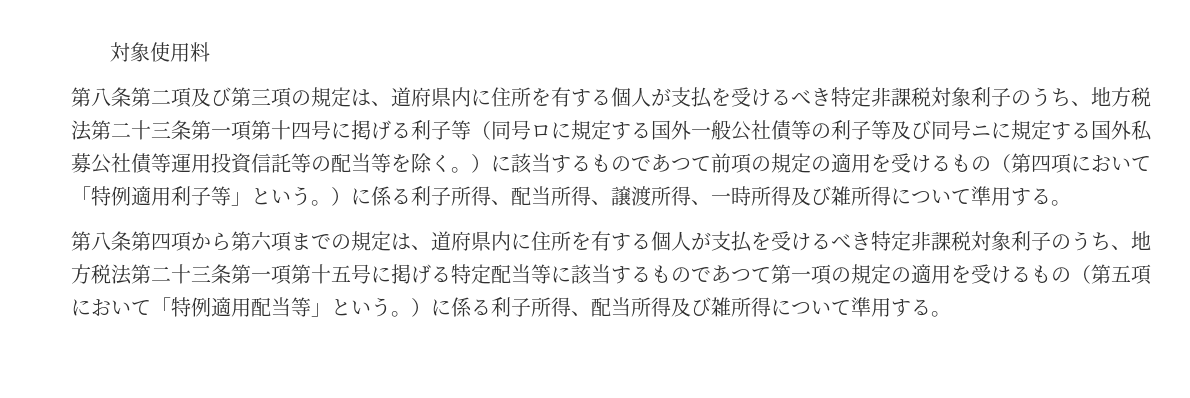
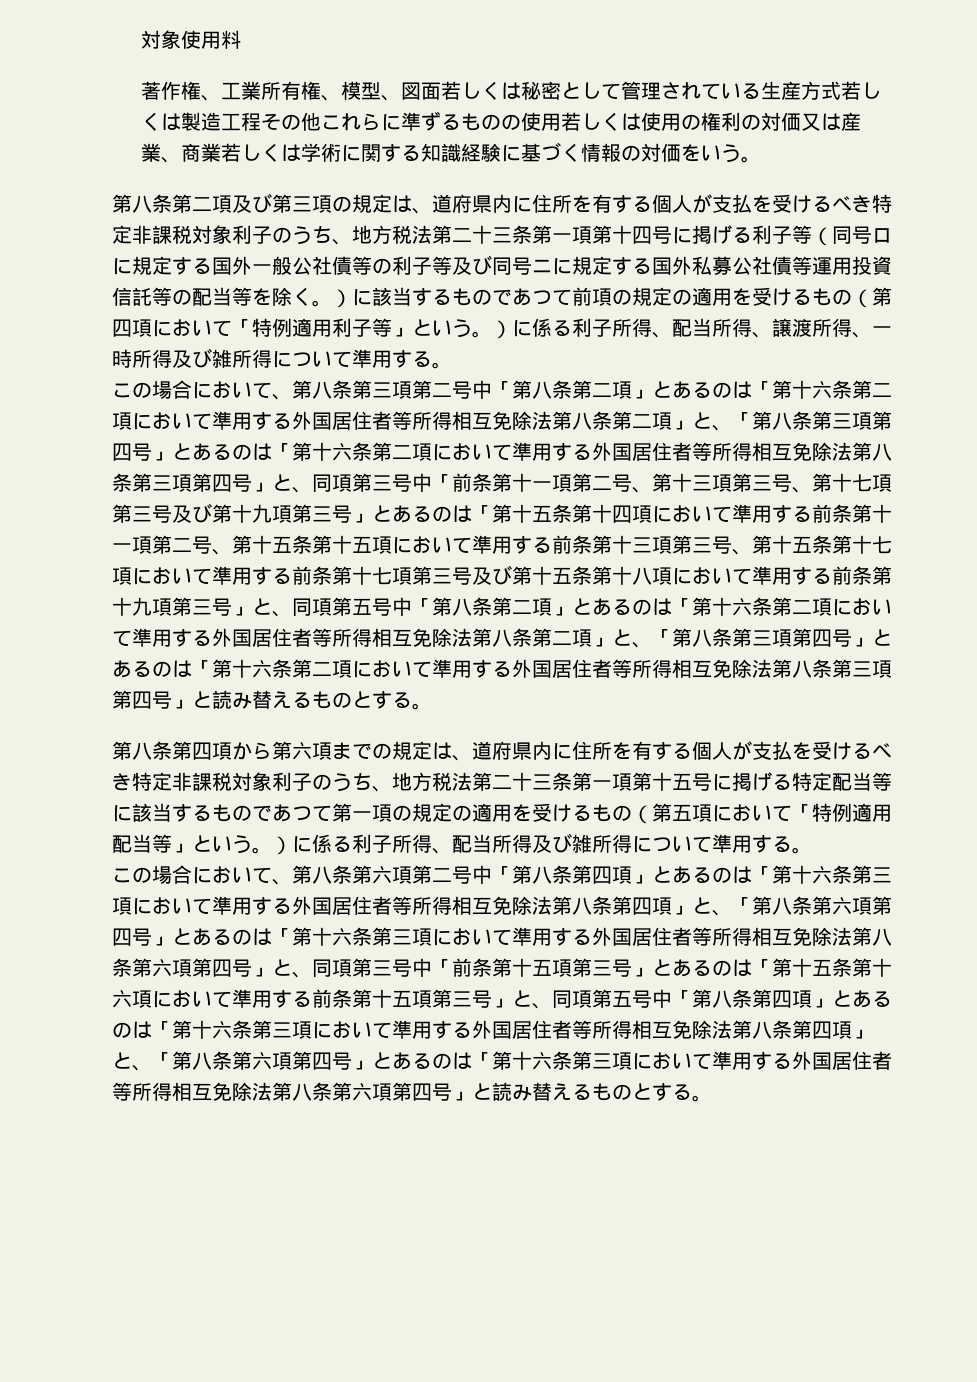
+ 著作権、工業所有権、模型、図面若しくは秘密として管理されている生産方式若しくは製造工程その他これらに準ずるものの使用若しくは使用の権利の対価又は産業、商業若しくは学術に関する知識経験に基づく情報の対価をいう。
+ この場合において、第八条第三項第二号中「第八条第二項」とあるのは「第十六条第二項において準用する外国居住者等所得相互免除法第八条第二項」と、「第八条第三項第四号」とあるのは「第十六条第二項において準用する外国居住者等所得相互免除法第八条第三項第四号」と、同項第三号中「前条第十一項第二号、第十三項第三号、第十七項第三号及び第十九項第三号」とあるのは「第十五条第十四項において準用する前条第十一項第二号、第十五条第十五項において準用する前条第十三項第三号、第十五条第十七項において準用する前条第十七項第三号及び第十五条第十八項において準用する前条第十九項第三号」と、同項第五号中「第八条第二項」とあるのは「第十六条第二項において準用する外国居住者等所得相互免除法第八条第二項」と、「第八条第三項第四号」とあるのは「第十六条第二項において準用する外国居住者等所得相互免除法第八条第三項第四号」と読み替えるものとする。
+ この場合において、第八条第六項第二号中「第八条第四項」とあるのは「第十六条第三項において準用する外国居住者等所得相互免除法第八条第四項」と、「第八条第六項第四号」とあるのは「第十六条第三項において準用する外国居住者等所得相互免除法第八条第六項第四号」と、同項第三号中「前条第十五項第三号」とあるのは「第十五条第十六項において準用する前条第十五項第三号」と、同項第五号中「第八条第四項」とあるのは「第十六条第三項において準用する外国居住者等所得相互免除法第八条第四項」と、「第八条第六項第四号」とあるのは「第十六条第三項において準用する外国居住者等所得相互免除法第八条第六項第四号」と読み替えるものとする。

